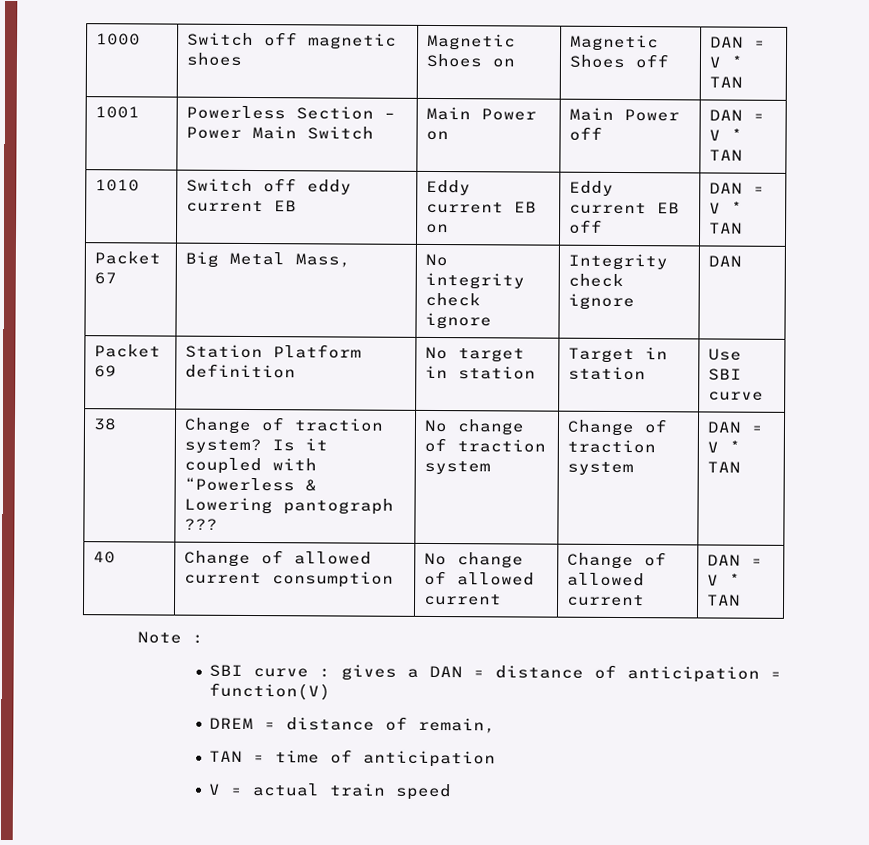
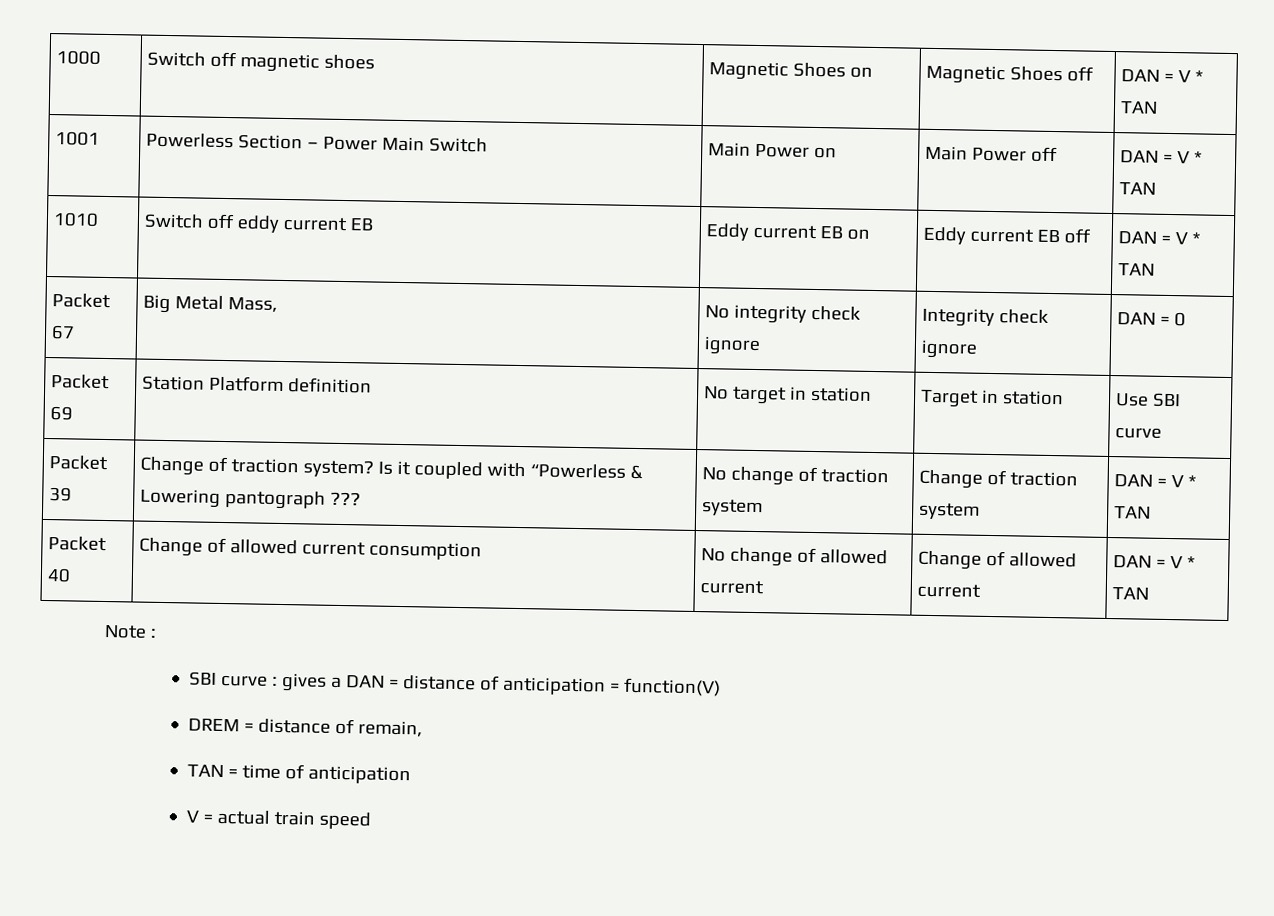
- Packet 67 | Big Metal Mass, | No integrity check ignore | Integrity check ignore | DAN
+ Packet 67 | Big Metal Mass, | No integrity check ignore | Integrity check ignore | DAN = 0
- 38 | Change of traction system? Is it coupled with “Powerless & Lowering pantograph ??? | No change of traction system | Change of traction system | DAN = V * TAN
+ Packet 39 | Change of traction system? Is it coupled with “Powerless & Lowering pantograph ??? | No change of traction system | Change of traction system | DAN = V * TAN
- 40 | Change of allowed current consumption | No change of allowed current | Change of allowed current | DAN = V * TAN
+ Packet 40 | Change of allowed current consumption | No change of allowed current | Change of allowed current | DAN = V * TAN

